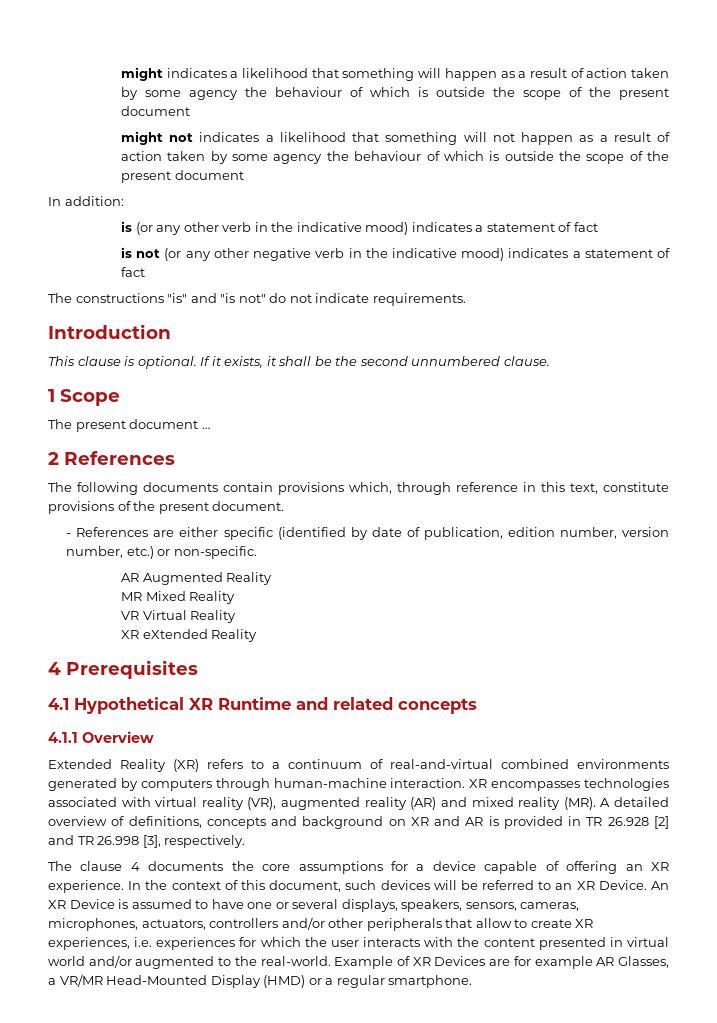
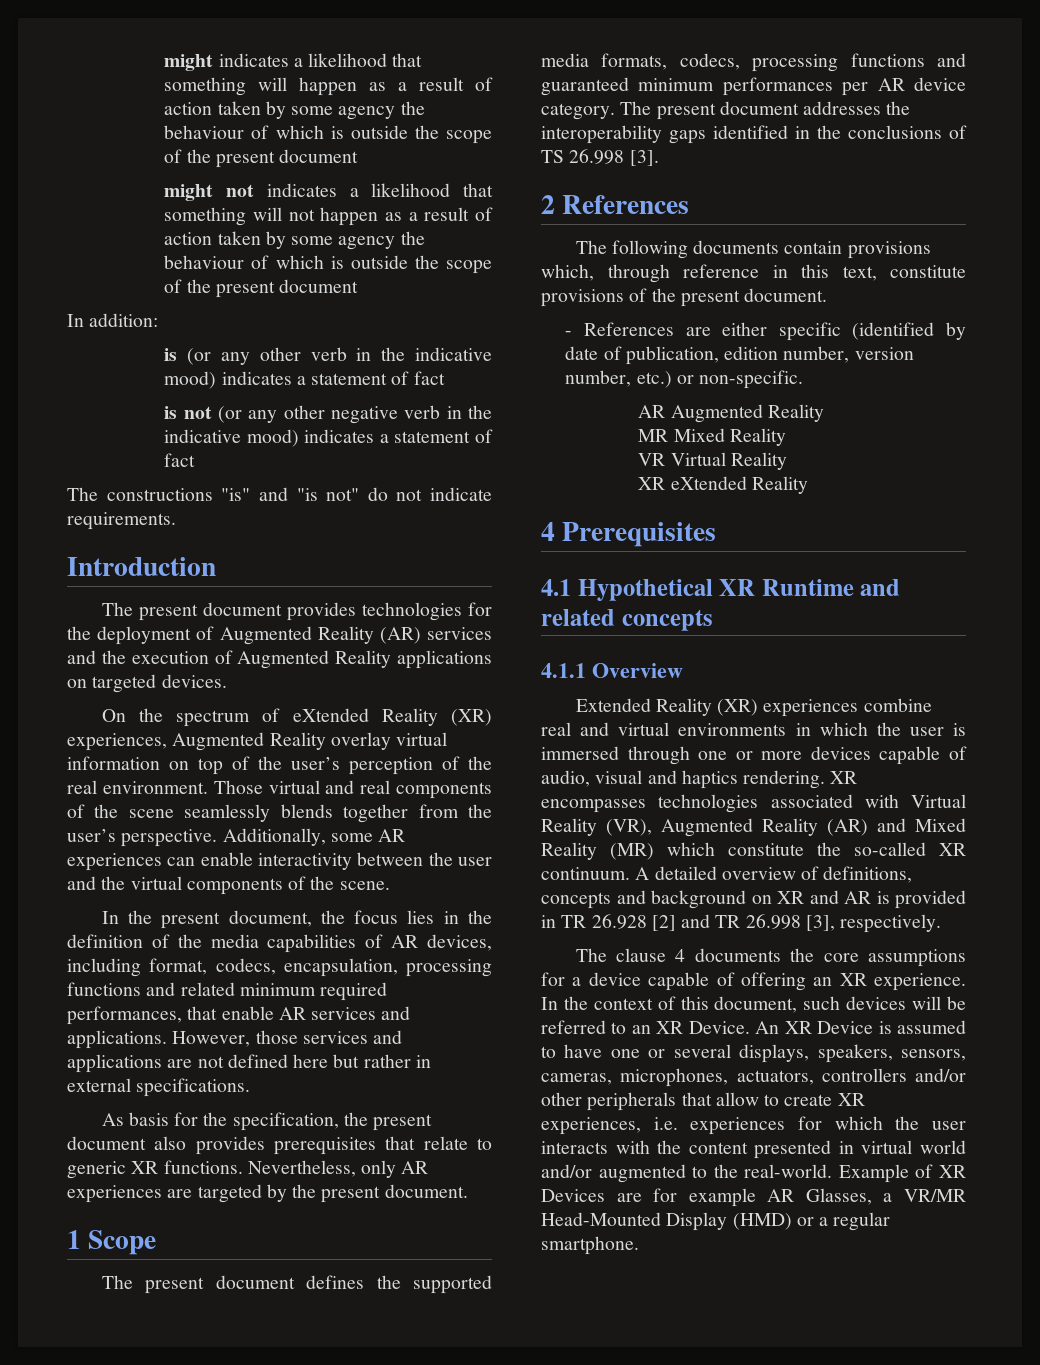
- This clause is optional. If it exists, it shall be the second unnumbered clause.
+ The present document provides technologies for the deployment of Augmented Reality (AR) services and the execution of Augmented Reality applications on targeted devices.
+ On the spectrum of eXtended Reality (XR) experiences, Augmented Reality overlay virtual information on top of the user’s perception of the real environment. Those virtual and real components of the scene seamlessly blends together from the user’s perspective. Additionally, some AR experiences can enable interactivity between the user and the virtual components of the scene.
+ In the present document, the focus lies in the definition of the media capabilities of AR devices, including format, codecs, encapsulation, processing functions and related minimum required performances, that enable AR services and applications. However, those services and applications are not defined here but rather in external specifications.
+ As basis for the specification, the present document also provides prerequisites that relate to generic XR functions. Nevertheless, only AR experiences are targeted by the present document.
- The present document …
+ The present document defines the supported media formats, codecs, processing functions and guaranteed minimum performances per AR device category. The present document addresses the interoperability gaps identified in the conclusions of TS 26.998 [3].
- Extended Reality (XR) refers to a continuum of real-and-virtual combined environments generated by computers through human-machine interaction.
+ Extended Reality (XR) experiences combine real and virtual environments in which the user is immersed through one or more devices capable of audio, visual and haptics rendering.
- XR encompasses technologies associated with virtual reality (VR), augmented reality (AR) and mixed reality (MR). A detailed overview of definitions, concepts and background on XR and AR is provided in TR 26.928 [2] and TR 26.998 [3], respectively.
+ XR encompasses technologies associated with Virtual Reality (VR), Augmented Reality (AR) and Mixed Reality (MR) which constitute the so-called XR continuum. A detailed overview of definitions, concepts and background on XR and AR is provided in TR 26.928 [2] and TR 26.998 [3], respectively.

